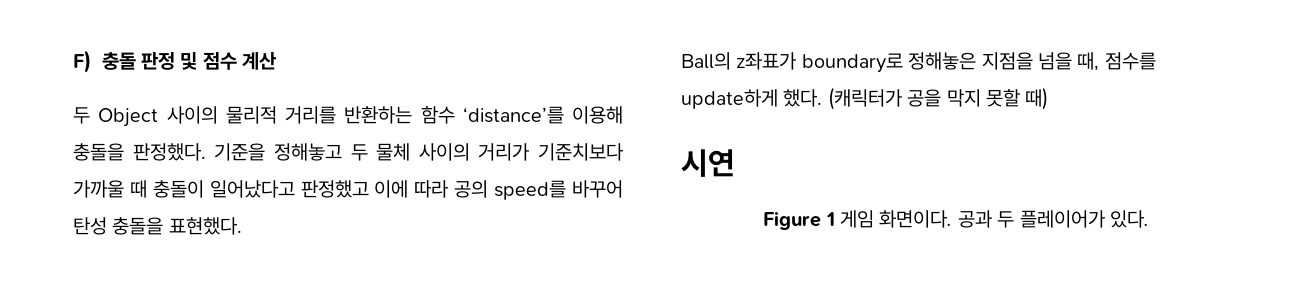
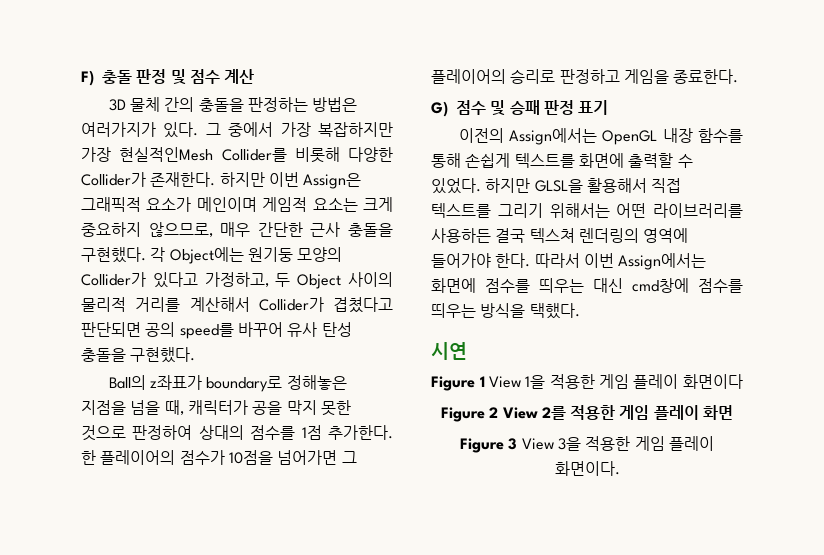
- 두 Object 사이의 물리적 거리를 반환하는 함수 ‘distance’를 이용해 충돌을 판정했다. 기준을 정해놓고 두 물체 사이의 거리가 기준치보다 가까울 때 충돌이 일어났다고 판정했고 이에 따라 공의 speed를 바꾸어 탄성 충돌을 표현했다.
+ 3D 물체 간의 충돌을 판정하는 방법은 여러가지가 있다. 그 중에서 가장 복잡하지만 가장 현실적인Mesh Collider를 비롯해 다양한 Collider가 존재한다. 하지만 이번 Assign은 그래픽적 요소가 메인이며 게임적 요소는 크게 중요하지 않으므로, 매우 간단한 근사 충돌을 구현했다. 각 Object에는 원기둥 모양의 Collider가 있다고 가정하고, 두 Object 사이의 물리적 거리를 계산해서 Collider가 겹쳤다고 판단되면 공의 speed를 바꾸어 유사 탄성 충돌을 구현했다.
- Ball의 z좌표가 boundary로 정해놓은 지점을 넘을 때, 점수를 update하게 했다. (캐릭터가 공을 막지 못할 때)
+ Ball의 z좌표가 boundary로 정해놓은 지점을 넘을 때, 캐릭터가 공을 막지 못한 것으로 판정하여 상대의 점수를 1점 추가한다. 한 플레이어의 점수가 10점을 넘어가면 그 플레이어의 승리로 판정하고 게임을 종료한다.
+ G) 점수 및 승패 판정 표기
+ 이전의 Assign에서는 OpenGL 내장 함수를 통해 손쉽게 텍스트를 화면에 출력할 수 있었다. 하지만 GLSL을 활용해서 직접 텍스트를 그리기 위해서는 어떤 라이브러리를 사용하든 결국 텍스쳐 렌더링의 영역에 들어가야 한다. 따라서 이번 Assign에서는 화면에 점수를 띄우는 대신 cmd창에 점수를 띄우는 방식을 택했다.
  시연
- Figure 1 게임 화면이다. 공과 두 플레이어가 있다.
+ Figure 1 View 1을 적용한 게임 플레이 화면이다
+ Figure 2 View 2를 적용한 게임 플레이 화면
+ Figure 3 View 3을 적용한 게임 플레이 화면이다.

